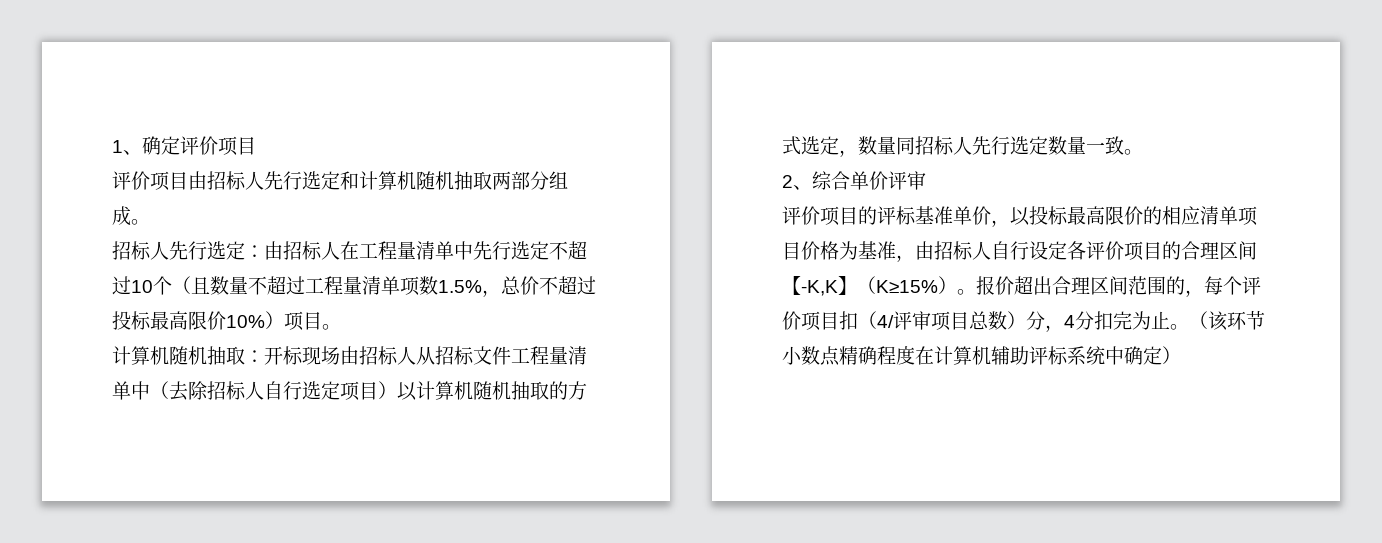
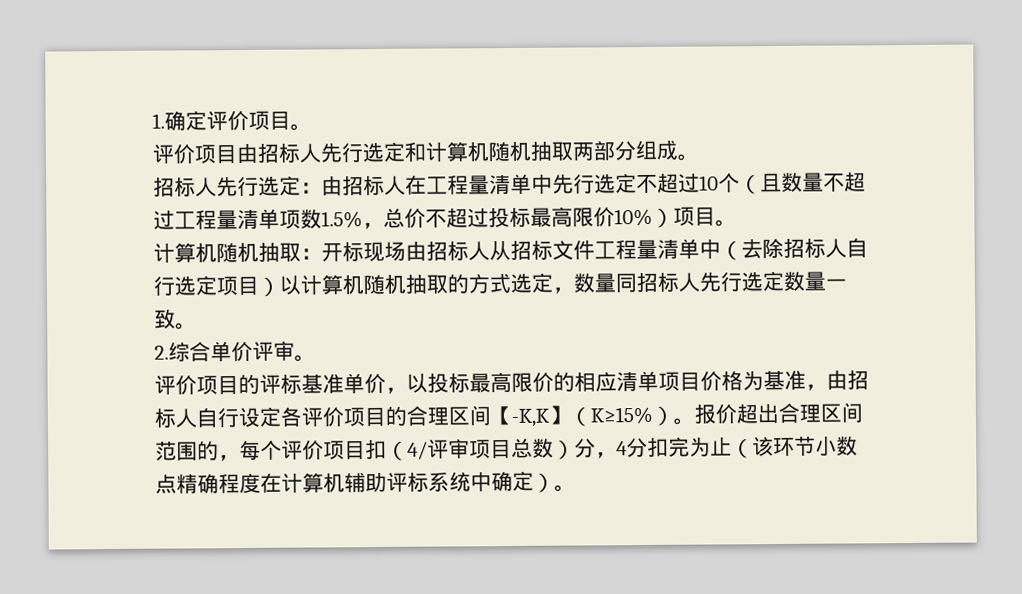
- 1、确定评价项目
+ 1.确定评价项目。
- 2、综合单价评审
+ 2.综合单价评审。
- 报价超出合理区间范围的，每个评价项目扣（4/评审项目总数）分，4分扣完为止。（该环节小数点精确程度在计算机辅助评标系统中确定）
+ 报价超出合理区间范围的，每个评价项目扣（4/评审项目总数）分，4分扣完为止（该环节小数点精确程度在计算机辅助评标系统中确定）。

